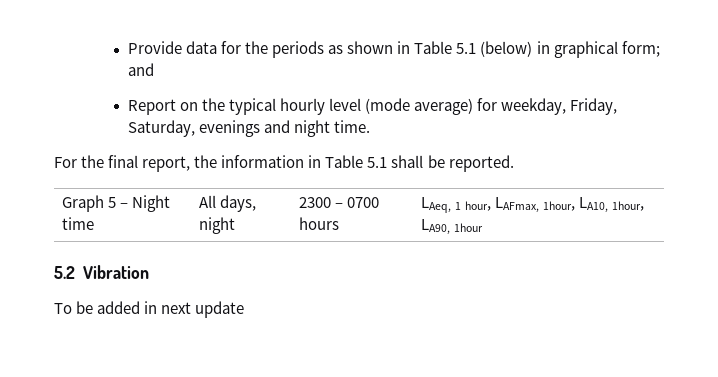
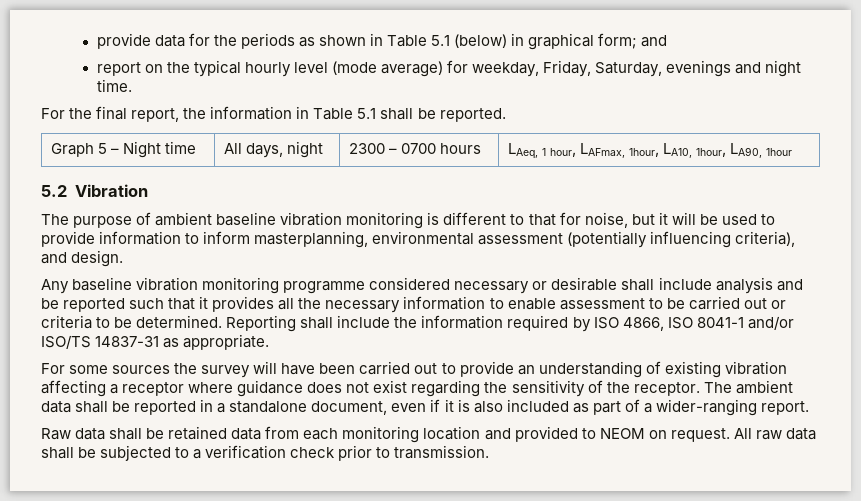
- Provide data for the periods as shown in Table 5.1 (below) in graphical form; and
+ provide data for the periods as shown in Table 5.1 (below) in graphical form; and
- Report on the typical hourly level (mode average) for weekday, Friday, Saturday, evenings and night time.
+ report on the typical hourly level (mode average) for weekday, Friday, Saturday, evenings and night time.
- To be added in next update
+ The purpose of ambient baseline vibration monitoring is different to that for noise, but it will be used to provide information to inform masterplanning, environmental assessment (potentially influencing criteria), and design.
+ Any baseline vibration monitoring programme considered necessary or desirable shall include analysis and be reported such that it provides all the necessary information to enable assessment to be carried out or criteria to be determined. Reporting shall include the information required by ISO 4866, ISO 8041-1 and/or ISO/TS 14837-31 as appropriate.
+ For some sources the survey will have been carried out to provide an understanding of existing vibration affecting a receptor where guidance does not exist regarding the sensitivity of the receptor. The ambient data shall be reported in a standalone document, even if it is also included as part of a wider-ranging report.
+ Raw data shall be retained data from each monitoring location and provided to NEOM on request. All raw data shall be subjected to a verification check prior to transmission.

